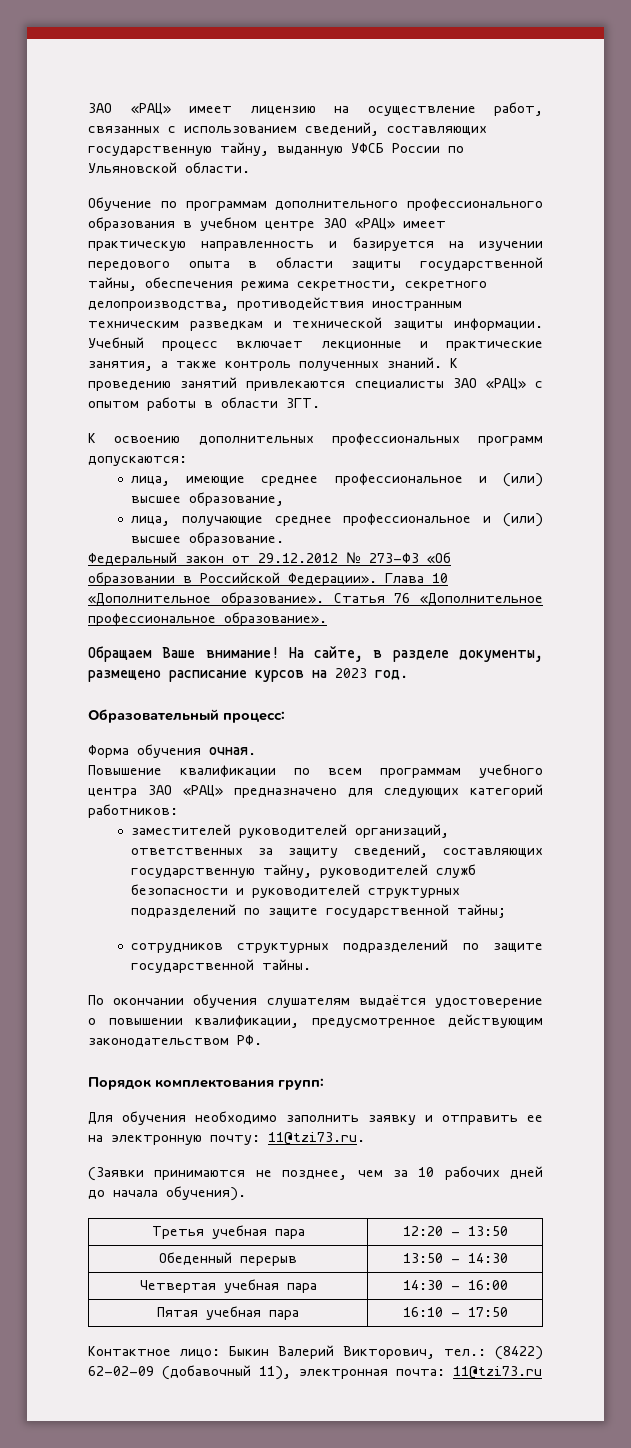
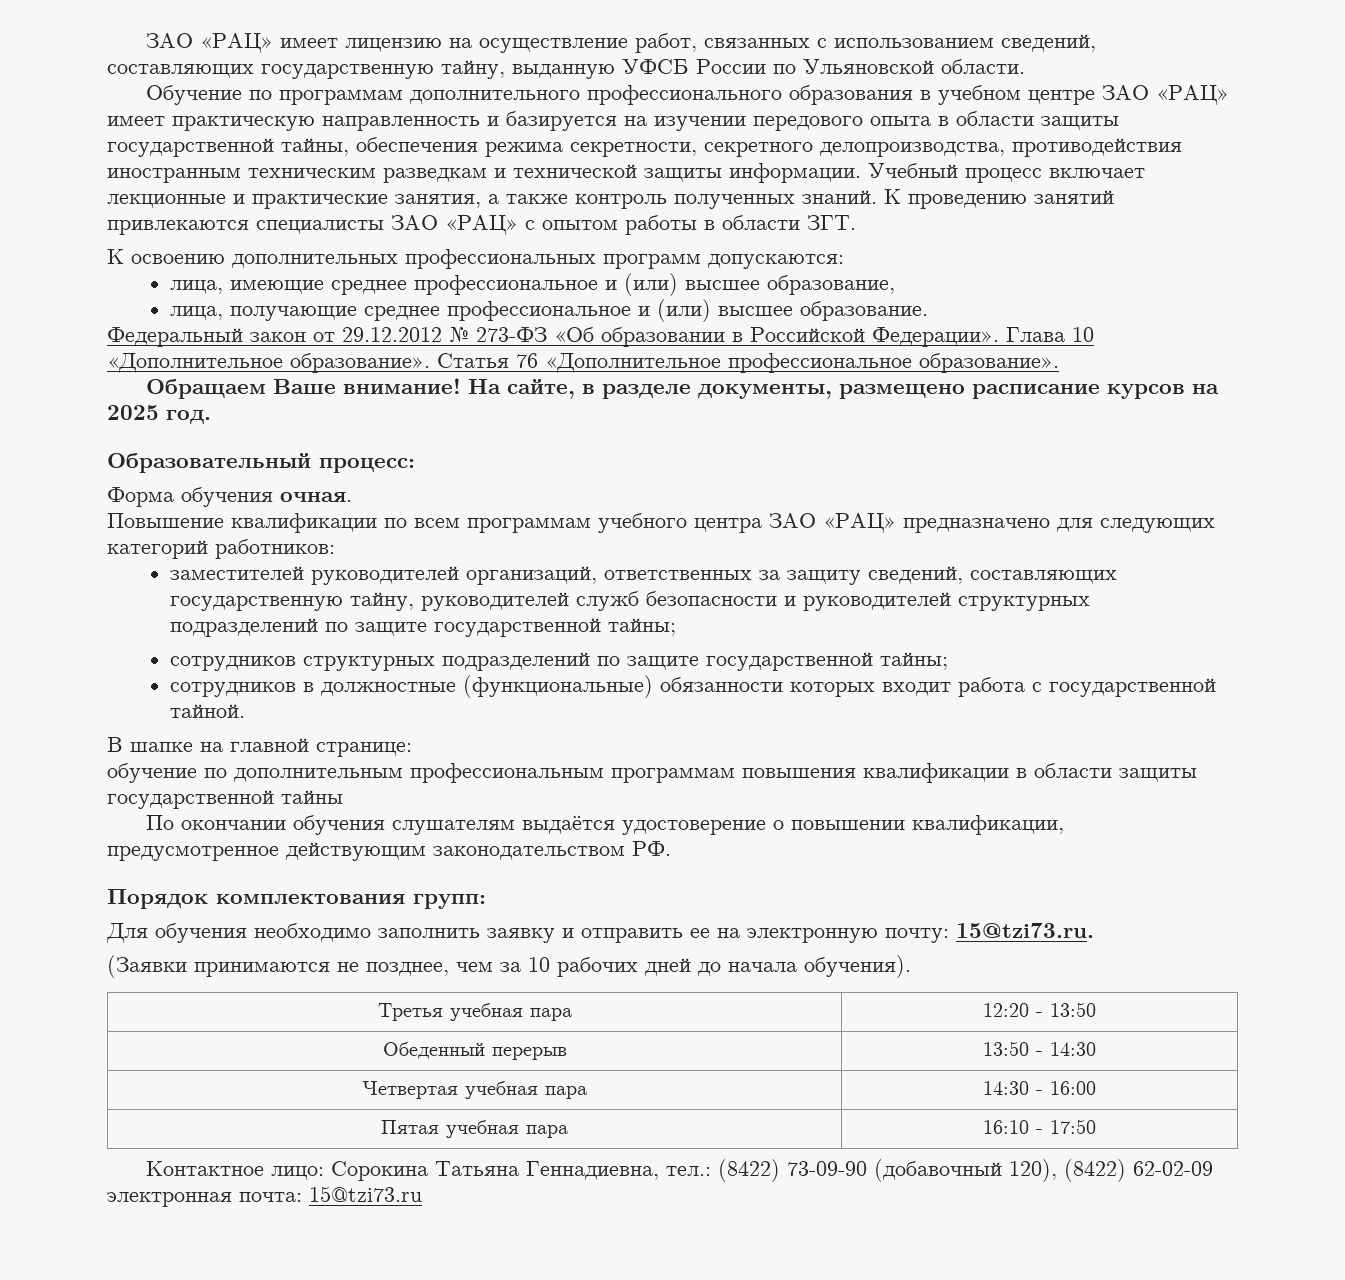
- На сайте, в разделе документы, размещено расписание курсов на 2023 год.
+ На сайте, в разделе документы, размещено расписание курсов на 2025 год.
- сотрудников структурных подразделений по защите государственной тайны.
+ сотрудников структурных подразделений по защите государственной тайны;
+ сотрудников в должностные (функциональные) обязанности которых входит работа с государственной тайной.
+ В шапке на главной странице:
+ обучение по дополнительным профессиональным программам повышения квалификации в области защиты государственной тайны
- Для обучения необходимо заполнить заявку и отправить ее на электронную почту: 11@tzi73.ru.
+ Для обучения необходимо заполнить заявку и отправить ее на электронную почту: 15@tzi73.ru.
- Контактное лицо: Быкин Валерий Викторович, тел.: (8422) 62-02-09 (добавочный 11), электронная почта: 11@tzi73.ru
+ Контактное лицо: Сорокина Татьяна Геннадиевна, тел.: (8422) 73-09-90 (добавочный 120), (8422) 62-02-09 электронная почта: 15@tzi73.ru

